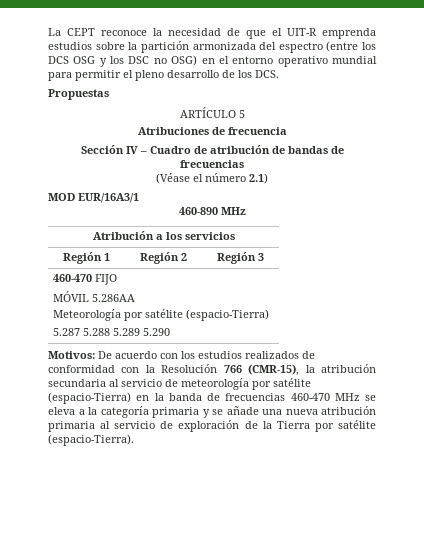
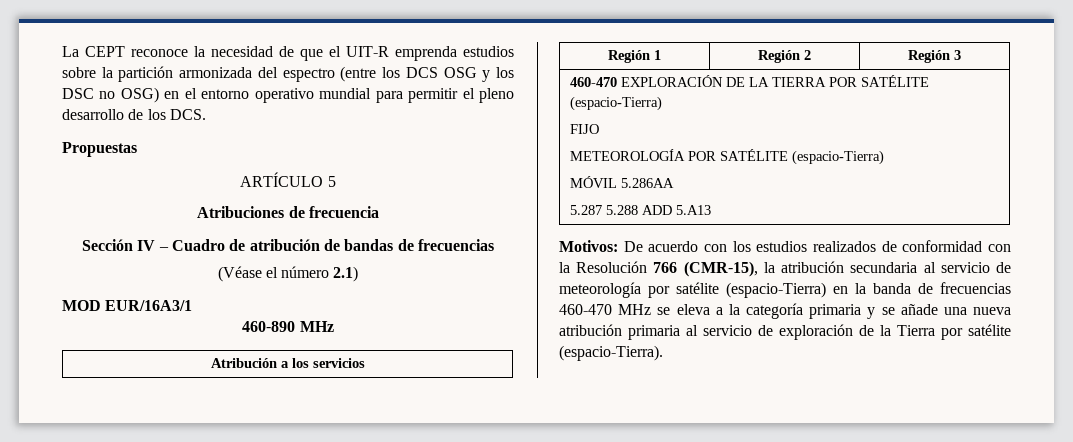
- 460-470 FIJO
+ 460-470 EXPLORACIÓN DE LA TIERRA POR SATÉLITE (espacio-Tierra)
+ FIJO
+ METEOROLOGÍA POR SATÉLITE (espacio-Tierra)
  MÓVIL 5.286AA
- Meteorología por satélite (espacio-Tierra)
- 5.287 5.288 5.289 5.290
+ 5.287 5.288 ADD 5.A13

